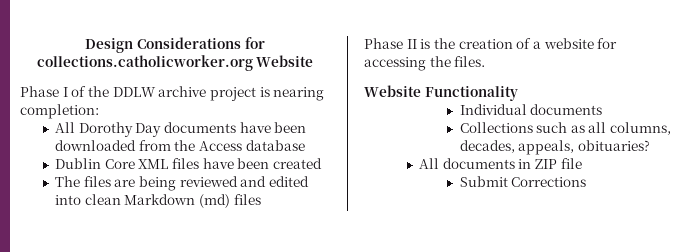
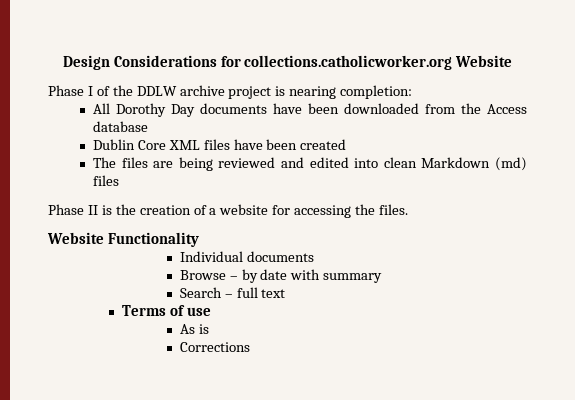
- Collections such as all columns, decades, appeals, obituaries?
- All documents in ZIP file
- Submit Corrections
+ Browse – by date with summary
+ Search – full text
+ Terms of use
+ As is
+ Corrections

